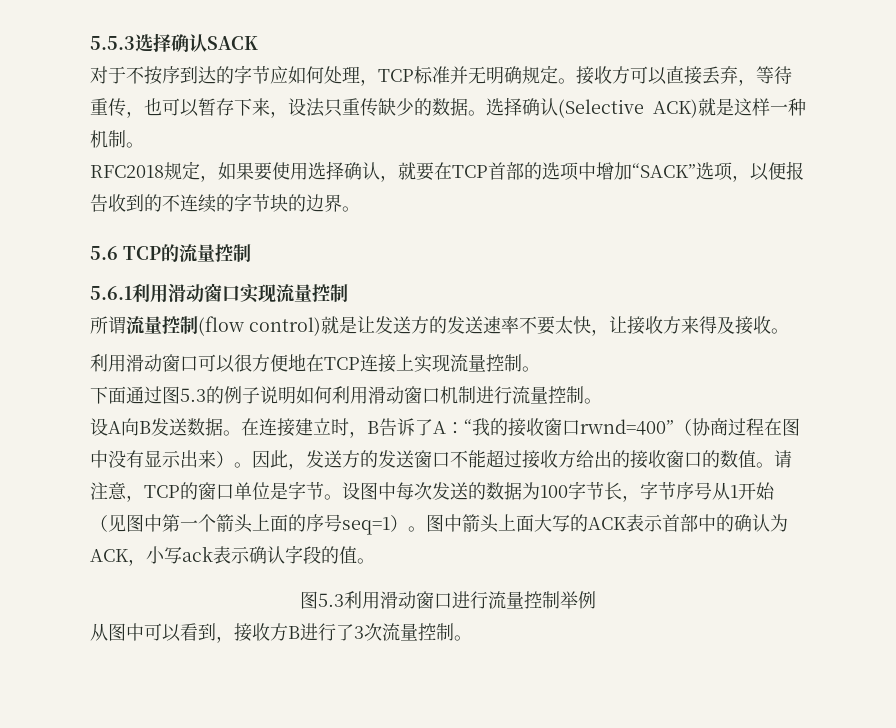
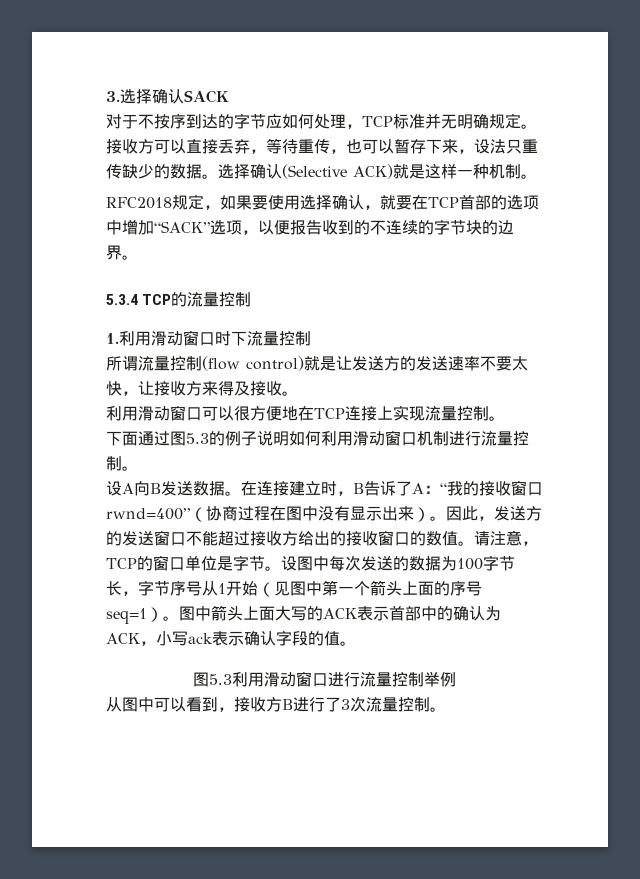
- 5.5.3选择确认SACK
+ 3.选择确认SACK
- 5.6 TCP的流量控制
+ 5.3.4 TCP的流量控制
- 5.6.1利用滑动窗口实现流量控制
+ 1.利用滑动窗口时下流量控制

